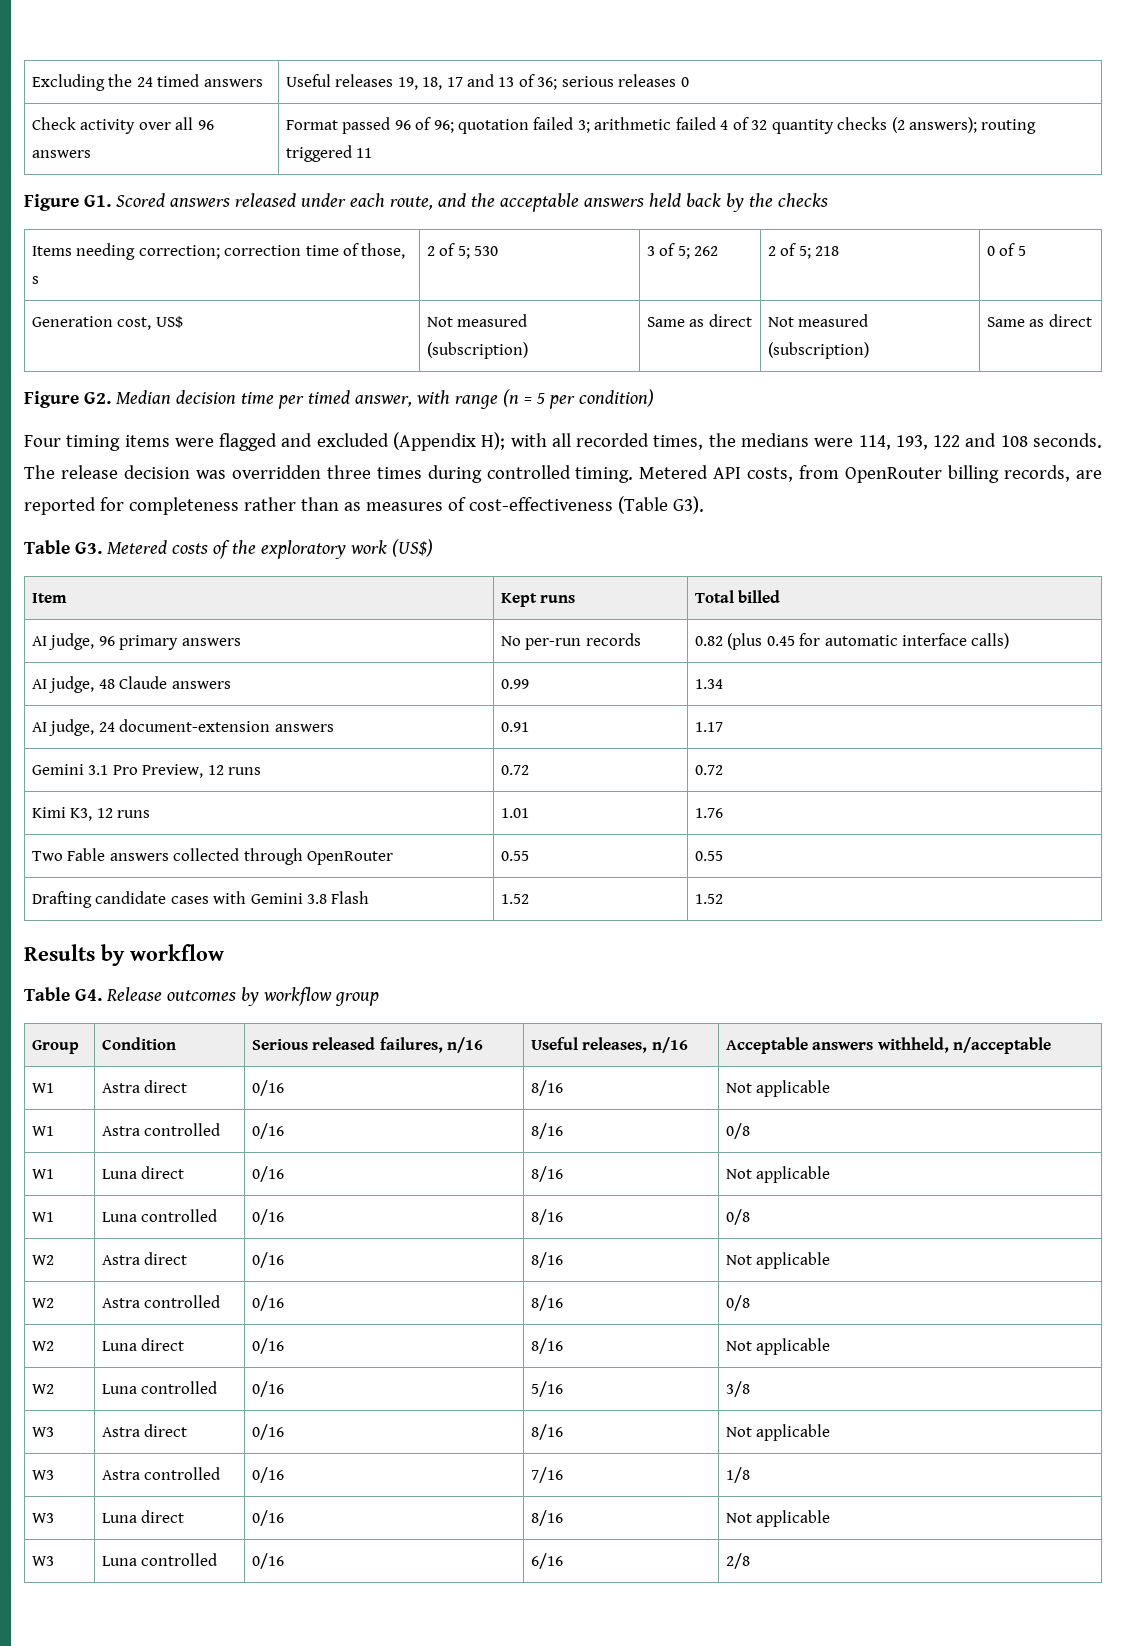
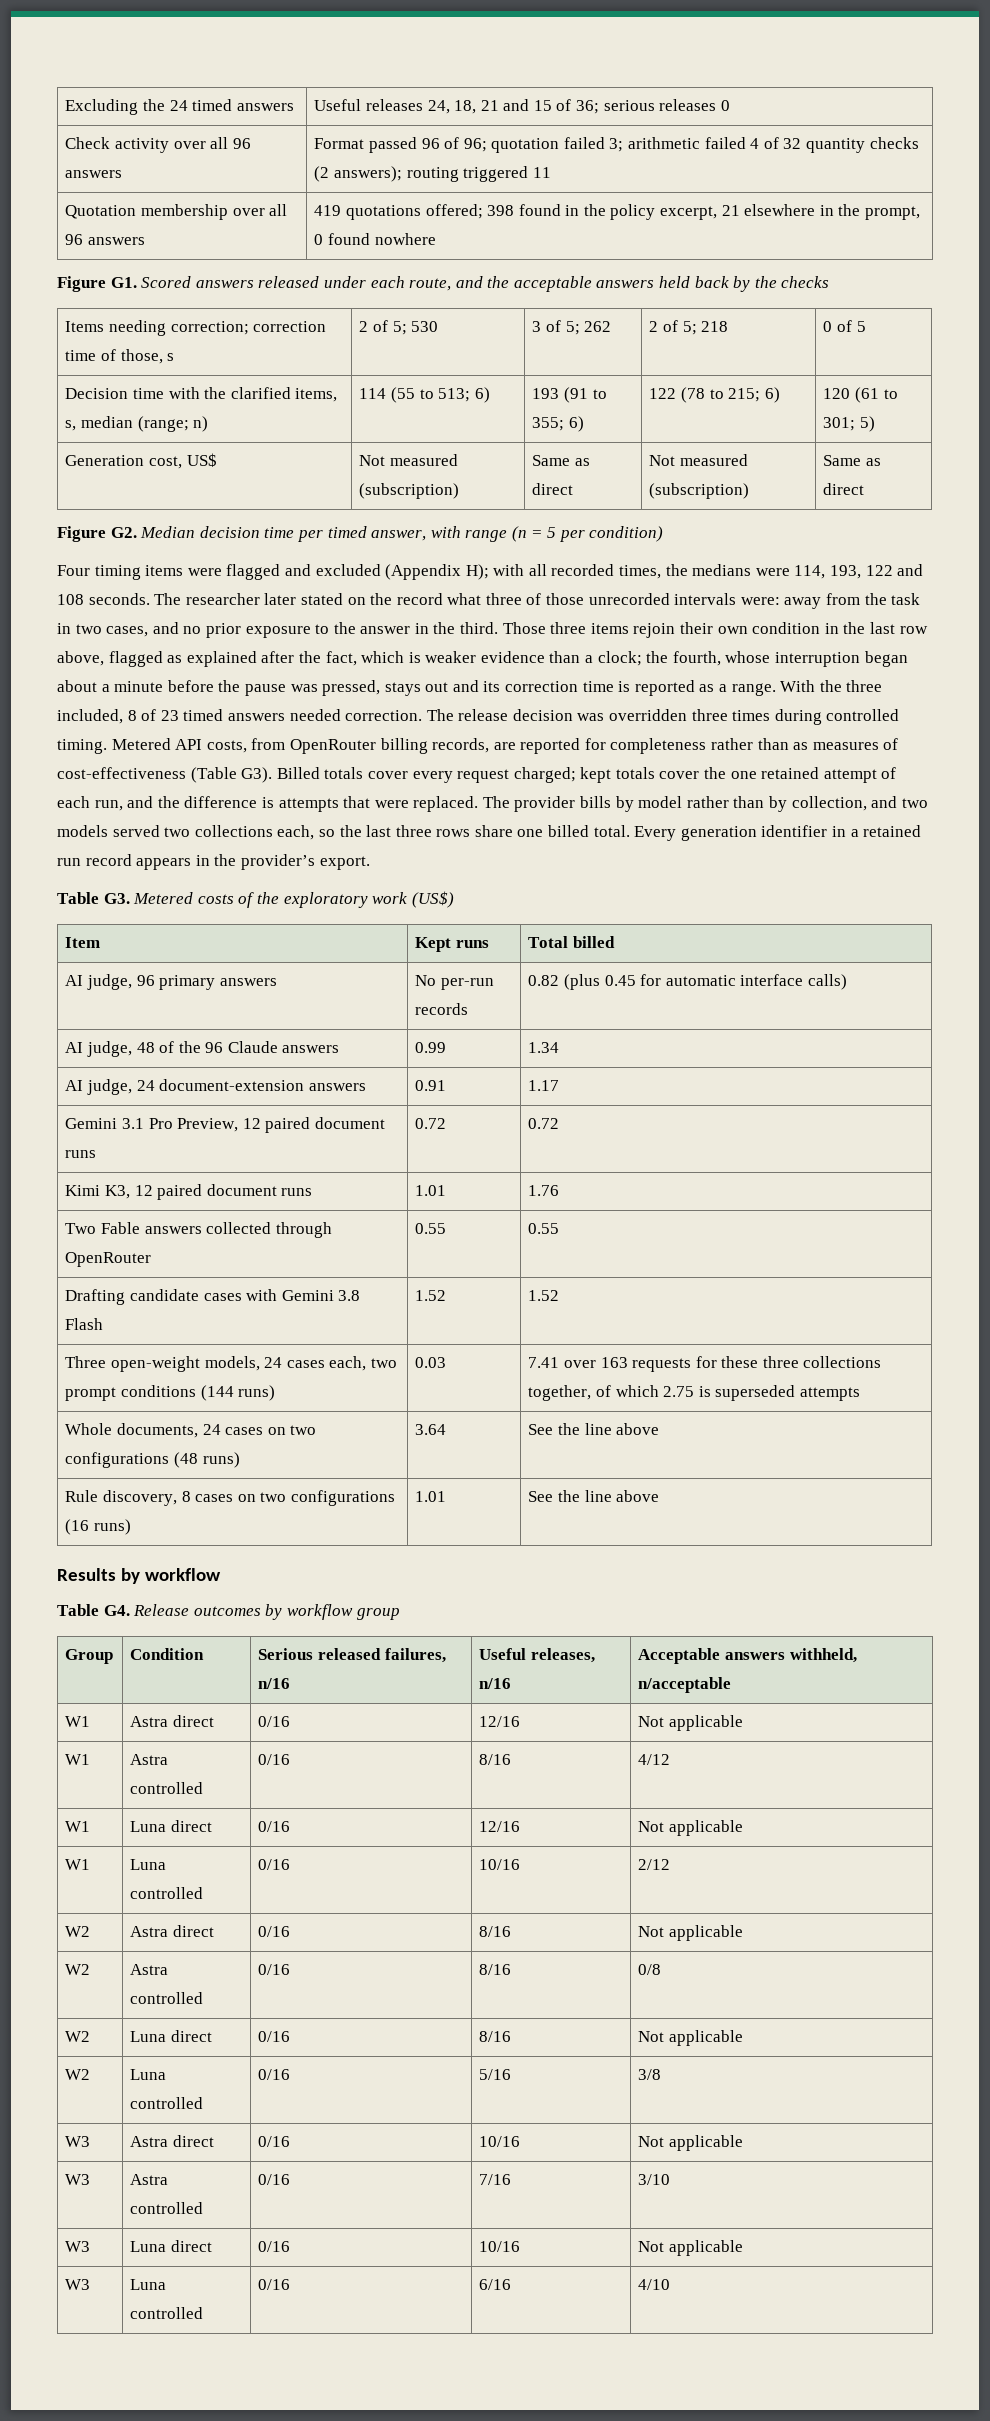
- Excluding the 24 timed answers | Useful releases 19, 18, 17 and 13 of 36; serious releases 0
+ Excluding the 24 timed answers | Useful releases 24, 18, 21 and 15 of 36; serious releases 0
+ Quotation membership over all 96 answers | 419 quotations offered; 398 found in the policy excerpt, 21 elsewhere in the prompt, 0 found nowhere
+ Decision time with the clarified items, s, median (range; n) | 114 (55 to 513; 6) | 193 (91 to 355; 6) | 122 (78 to 215; 6) | 120 (61 to 301; 5)
- The release decision was overridden three times during controlled timing.
+ The researcher later stated on the record what three of those unrecorded intervals were: away from the task in two cases, and no prior exposure to the answer in the third. Those three items rejoin their own condition in the last row above, flagged as explained after the fact, which is weaker evidence than a clock; the fourth, whose interruption began about a minute before the pause was pressed, stays out and its correction time is reported as a range. With the three included, 8 of 23 timed answers needed correction. The release decision was overridden three times during controlled timing.
- Metered API costs, from OpenRouter billing records, are reported for completeness rather than as measures of cost-effectiveness (Table G3).
+ Metered API costs, from OpenRouter billing records, are reported for completeness rather than as measures of cost-effectiveness (Table G3). Billed totals cover every request charged; kept totals cover the one retained attempt of each run, and the difference is attempts that were replaced. The provider bills by model rather than by collection, and two models served two collections each, so the last three rows share one billed total. Every generation identifier in a retained run record appears in the provider’s export.
- AI judge, 48 Claude answers | 0.99 | 1.34
+ AI judge, 48 of the 96 Claude answers | 0.99 | 1.34
- Gemini 3.1 Pro Preview, 12 runs | 0.72 | 0.72
+ Gemini 3.1 Pro Preview, 12 paired document runs | 0.72 | 0.72
- Kimi K3, 12 runs | 1.01 | 1.76
+ Kimi K3, 12 paired document runs | 1.01 | 1.76
+ Three open-weight models, 24 cases each, two prompt conditions (144 runs) | 0.03 | 7.41 over 163 requests for these three collections together, of which 2.75 is superseded attempts
+ Whole documents, 24 cases on two configurations (48 runs) | 3.64 | See the line above
+ Rule discovery, 8 cases on two configurations (16 runs) | 1.01 | See the line above
- W1 | Astra direct | 0/16 | 8/16 | Not applicable
+ W1 | Astra direct | 0/16 | 12/16 | Not applicable
- W1 | Astra controlled | 0/16 | 8/16 | 0/8
+ W1 | Astra controlled | 0/16 | 8/16 | 4/12
- W1 | Luna direct | 0/16 | 8/16 | Not applicable
+ W1 | Luna direct | 0/16 | 12/16 | Not applicable
- W1 | Luna controlled | 0/16 | 8/16 | 0/8
+ W1 | Luna controlled | 0/16 | 10/16 | 2/12
- W3 | Astra direct | 0/16 | 8/16 | Not applicable
+ W3 | Astra direct | 0/16 | 10/16 | Not applicable
- W3 | Astra controlled | 0/16 | 7/16 | 1/8
+ W3 | Astra controlled | 0/16 | 7/16 | 3/10
- W3 | Luna direct | 0/16 | 8/16 | Not applicable
+ W3 | Luna direct | 0/16 | 10/16 | Not applicable
- W3 | Luna controlled | 0/16 | 6/16 | 2/8
+ W3 | Luna controlled | 0/16 | 6/16 | 4/10

